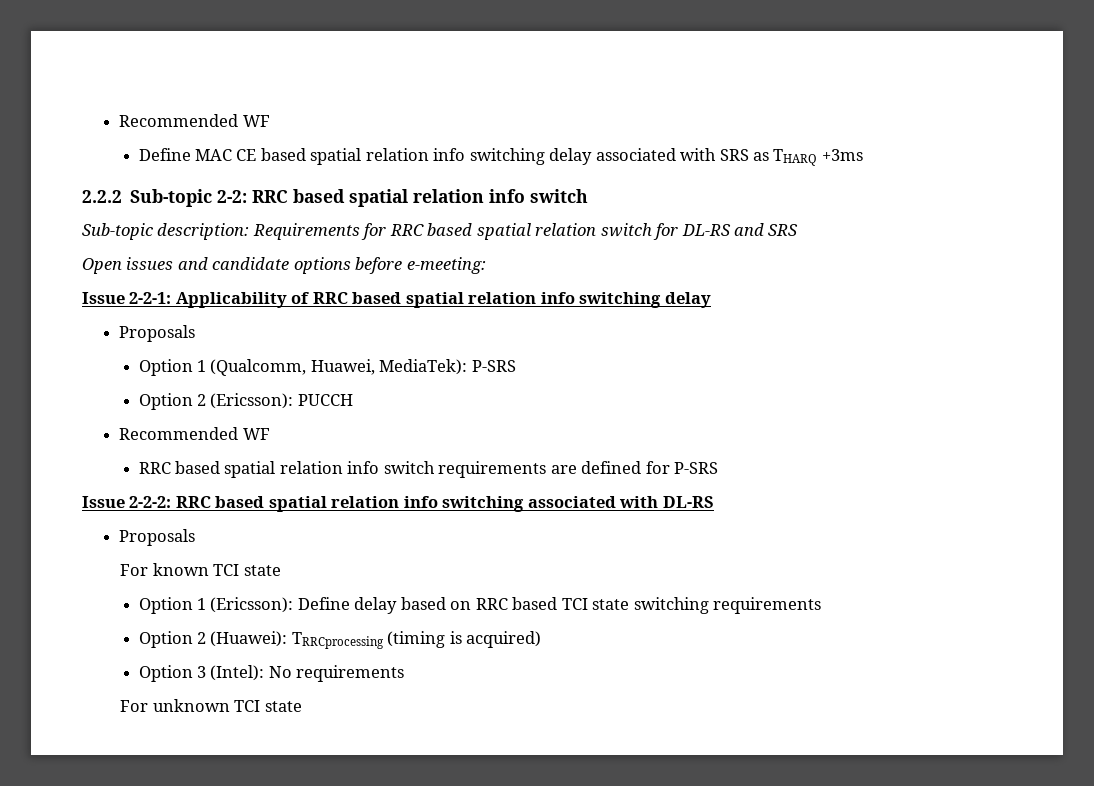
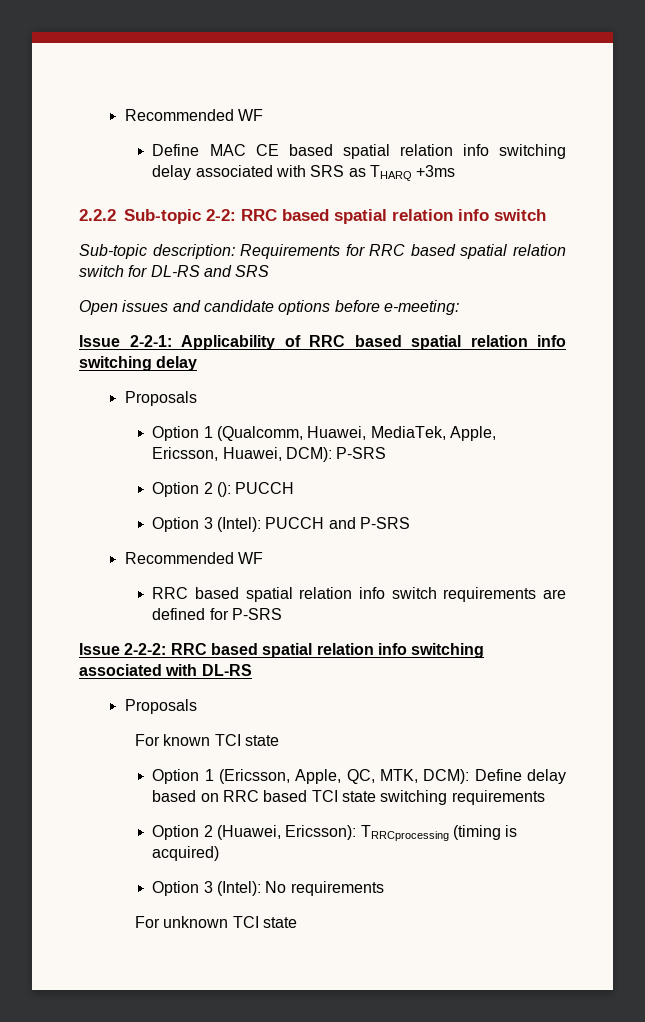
- Option 1 (Qualcomm, Huawei, MediaTek): P-SRS
+ Option 1 (Qualcomm, Huawei, MediaTek, Apple, Ericsson, Huawei, DCM): P-SRS
- Option 2 (Ericsson): PUCCH
+ Option 2 (): PUCCH
+ Option 3 (Intel): PUCCH and P-SRS
- Option 1 (Ericsson): Define delay based on RRC based TCI state switching requirements
+ Option 1 (Ericsson, Apple, QC, MTK, DCM): Define delay based on RRC based TCI state switching requirements
- Option 2 (Huawei): TRRCprocessing (timing is acquired)
+ Option 2 (Huawei, Ericsson): TRRCprocessing (timing is acquired)

